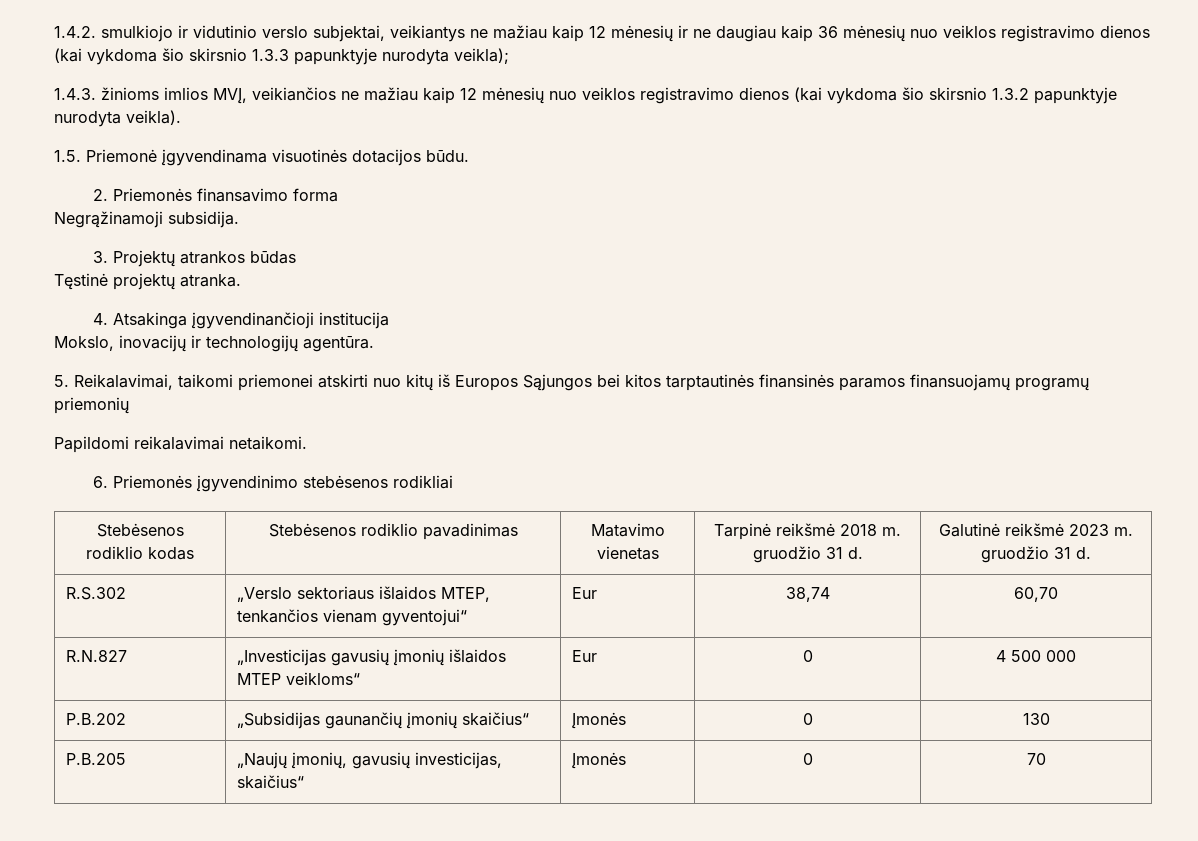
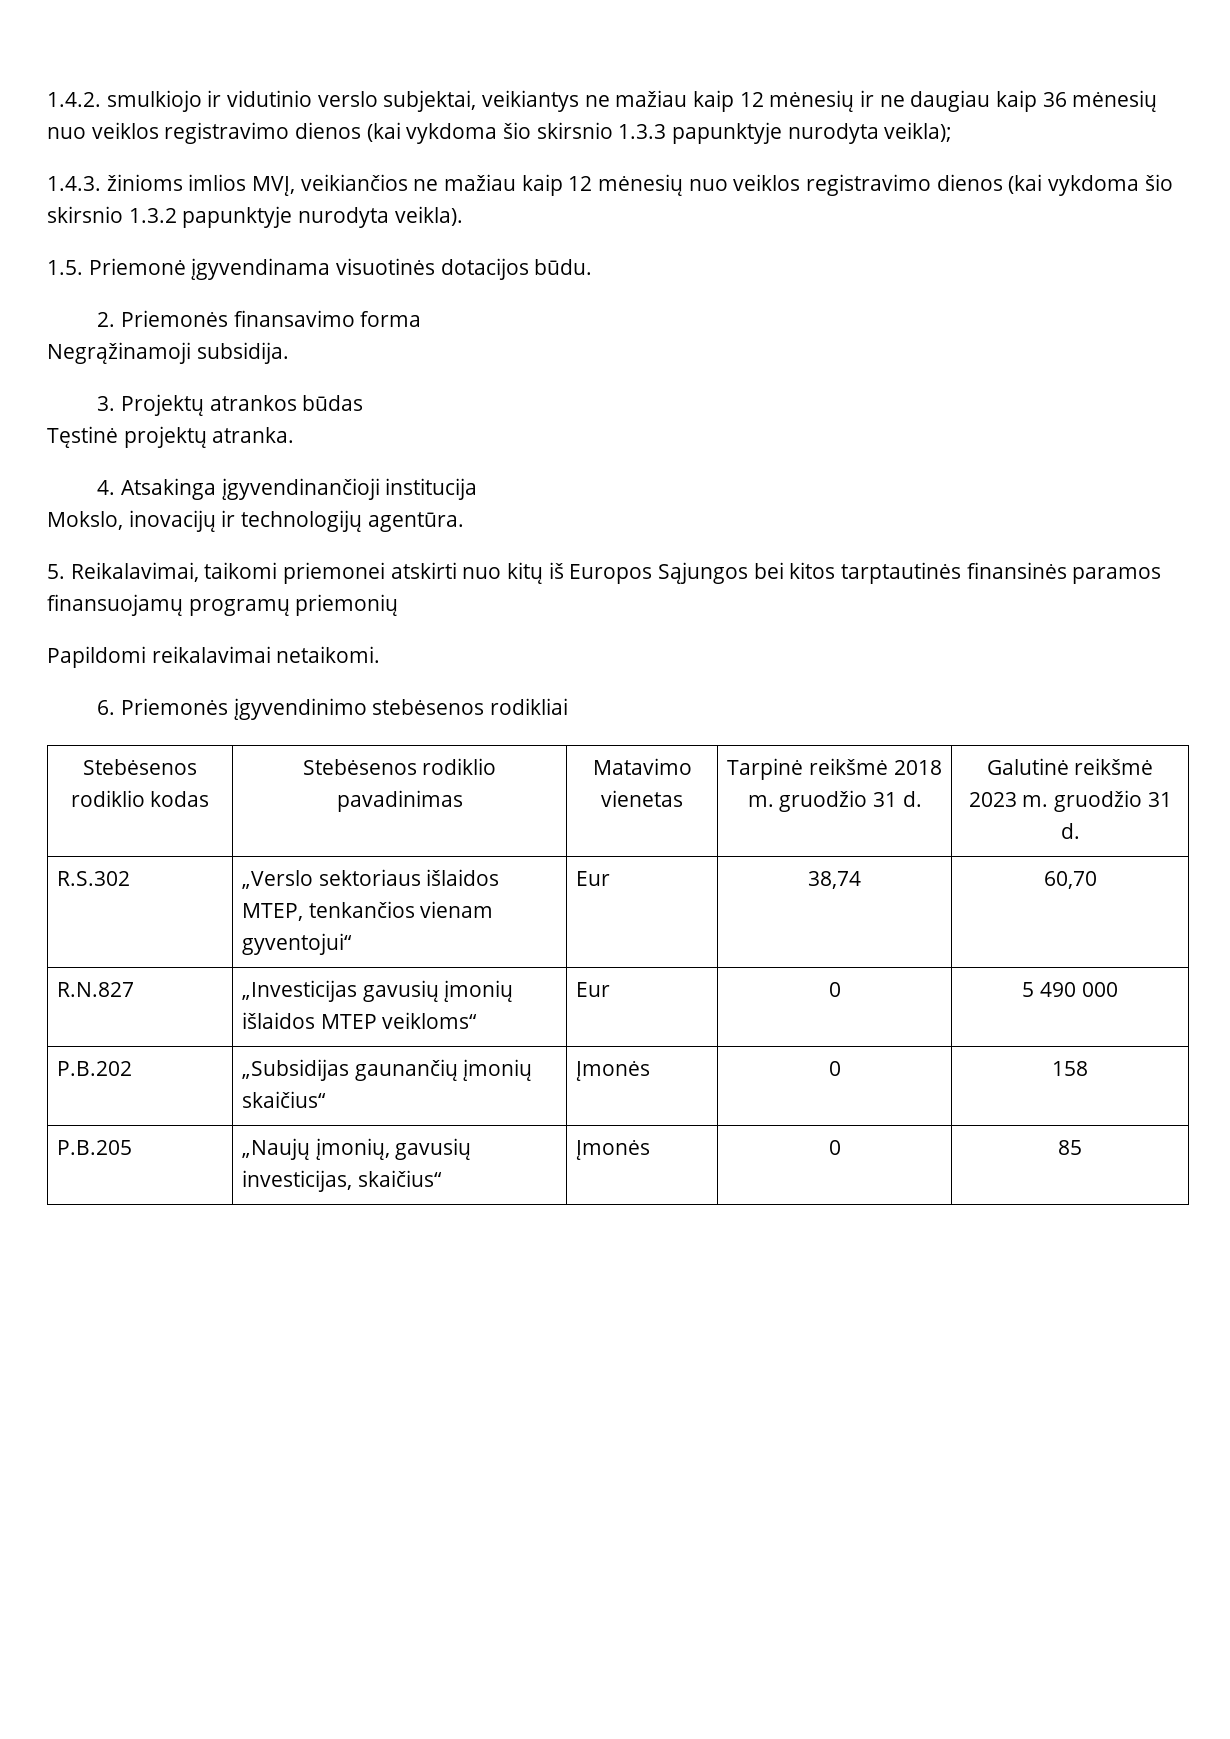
- R.N.827 | „Investicijas gavusių įmonių išlaidos MTEP veikloms“ | Eur | 0 | 4 500 000
+ R.N.827 | „Investicijas gavusių įmonių išlaidos MTEP veikloms“ | Eur | 0 | 5 490 000
- P.B.202 | „Subsidijas gaunančių įmonių skaičius“ | Įmonės | 0 | 130
+ P.B.202 | „Subsidijas gaunančių įmonių skaičius“ | Įmonės | 0 | 158
- P.B.205 | „Naujų įmonių, gavusių investicijas, skaičius“ | Įmonės | 0 | 70
+ P.B.205 | „Naujų įmonių, gavusių investicijas, skaičius“ | Įmonės | 0 | 85

